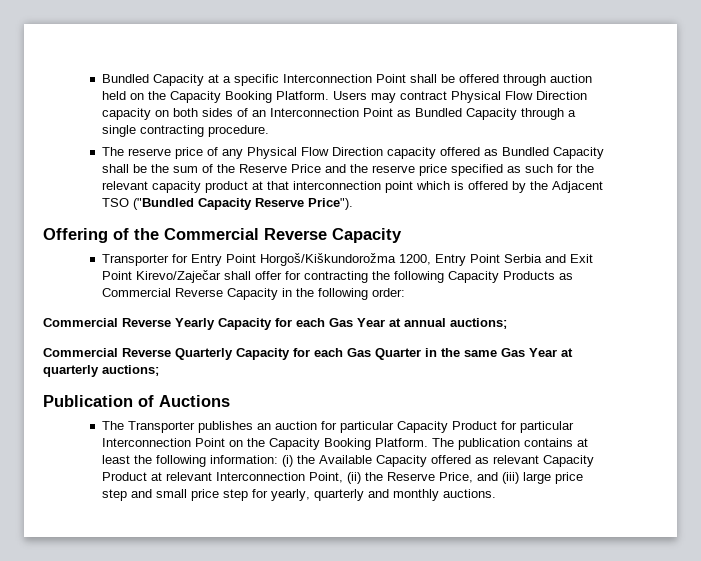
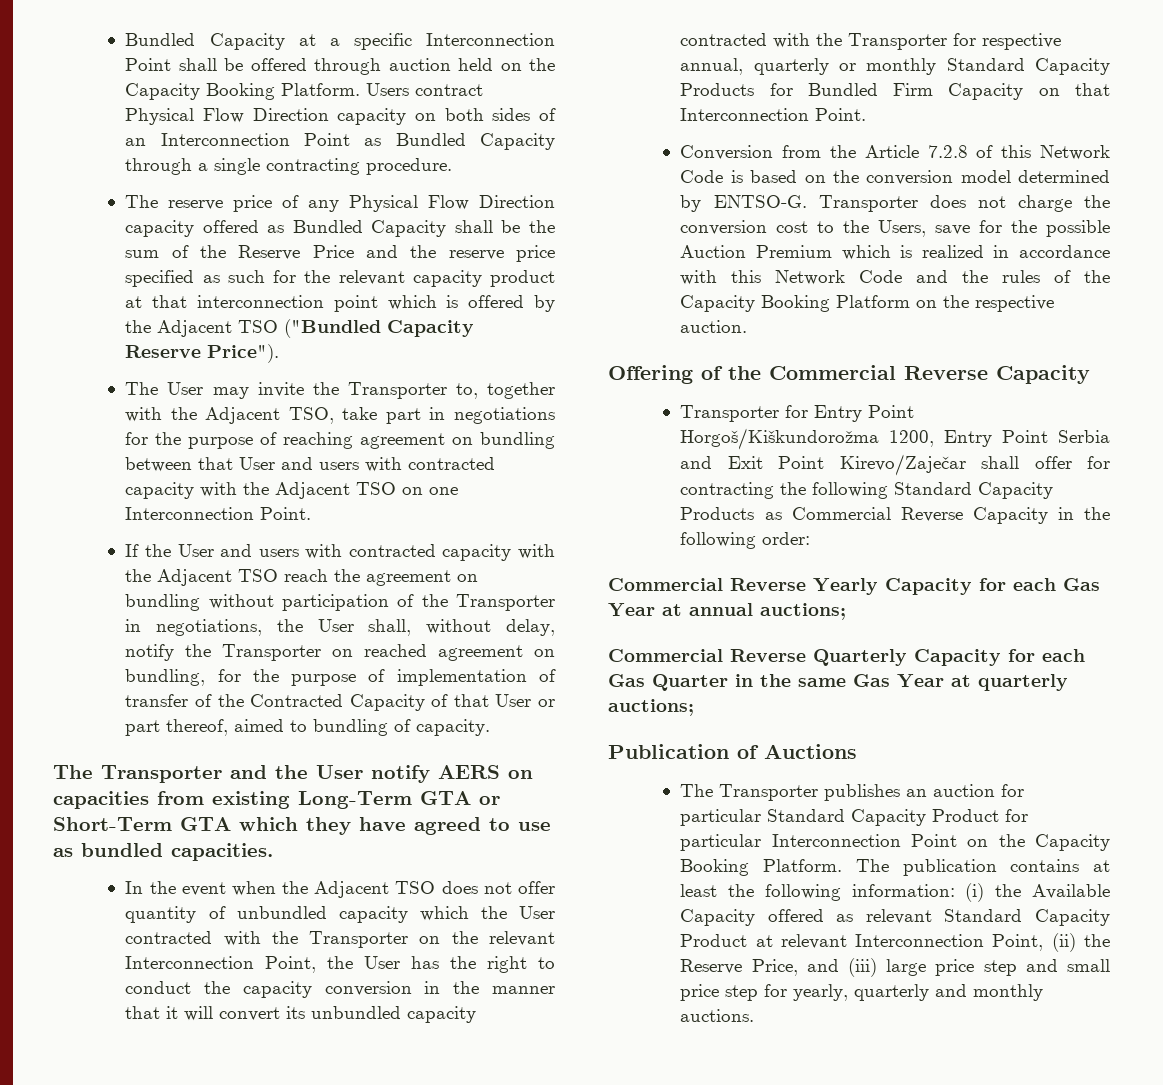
- Users may contract Physical Flow Direction capacity on both sides of an Interconnection Point as Bundled Capacity through a single contracting procedure.
+ Users contract Physical Flow Direction capacity on both sides of an Interconnection Point as Bundled Capacity through a single contracting procedure.
+ The User may invite the Transporter to, together with the Adjacent TSO, take part in negotiations for the purpose of reaching agreement on bundling between that User and users with contracted capacity with the Adjacent TSO on one Interconnection Point.
+ If the User and users with contracted capacity with the Adjacent TSO reach the agreement on bundling without participation of the Transporter in negotiations, the User shall, without delay, notify the Transporter on reached agreement on bundling, for the purpose of implementation of transfer of the Contracted Capacity of that User or part thereof, aimed to bundling of capacity.
+ The Transporter and the User notify AERS on capacities from existing Long-Term GTA or Short-Term GTA which they have agreed to use as bundled capacities.
+ In the event when the Adjacent TSO does not offer quantity of unbundled capacity which the User contracted with the Transporter on the relevant Interconnection Point, the User has the right to conduct the capacity conversion in the manner that it will convert its unbundled capacity contracted with the Transporter for respective annual, quarterly or monthly Standard Capacity Products for Bundled Firm Capacity on that Interconnection Point.
+ Conversion from the Article 7.2.8 of this Network Code is based on the conversion model determined by ENTSO-G. Transporter does not charge the conversion cost to the Users, save for the possible Auction Premium which is realized in accordance with this Network Code and the rules of the Capacity Booking Platform on the respective auction.
- Transporter for Entry Point Horgoš/Kiškundorožma 1200, Entry Point Serbia and Exit Point Kirevo/Zaječar shall offer for contracting the following Capacity Products as Commercial Reverse Capacity in the following order:
+ Transporter for Entry Point Horgoš/Kiškundorožma 1200, Entry Point Serbia and Exit Point Kirevo/Zaječar shall offer for contracting the following Standard Capacity Products as Commercial Reverse Capacity in the following order:
- The Transporter publishes an auction for particular Capacity Product for particular Interconnection Point on the Capacity Booking Platform.
+ The Transporter publishes an auction for particular Standard Capacity Product for particular Interconnection Point on the Capacity Booking Platform.
- The publication contains at least the following information: (i) the Available Capacity offered as relevant Capacity Product at relevant Interconnection Point, (ii) the Reserve Price, and (iii) large price step and small price step for yearly, quarterly and monthly auctions.
+ The publication contains at least the following information: (i) the Available Capacity offered as relevant Standard Capacity Product at relevant Interconnection Point, (ii) the Reserve Price, and (iii) large price step and small price step for yearly, quarterly and monthly auctions.

